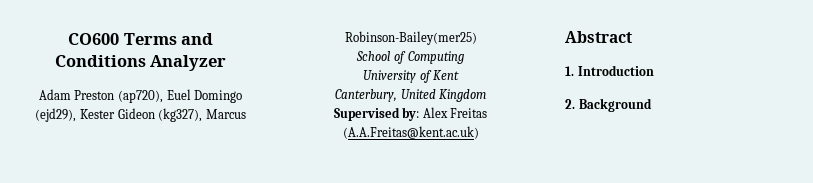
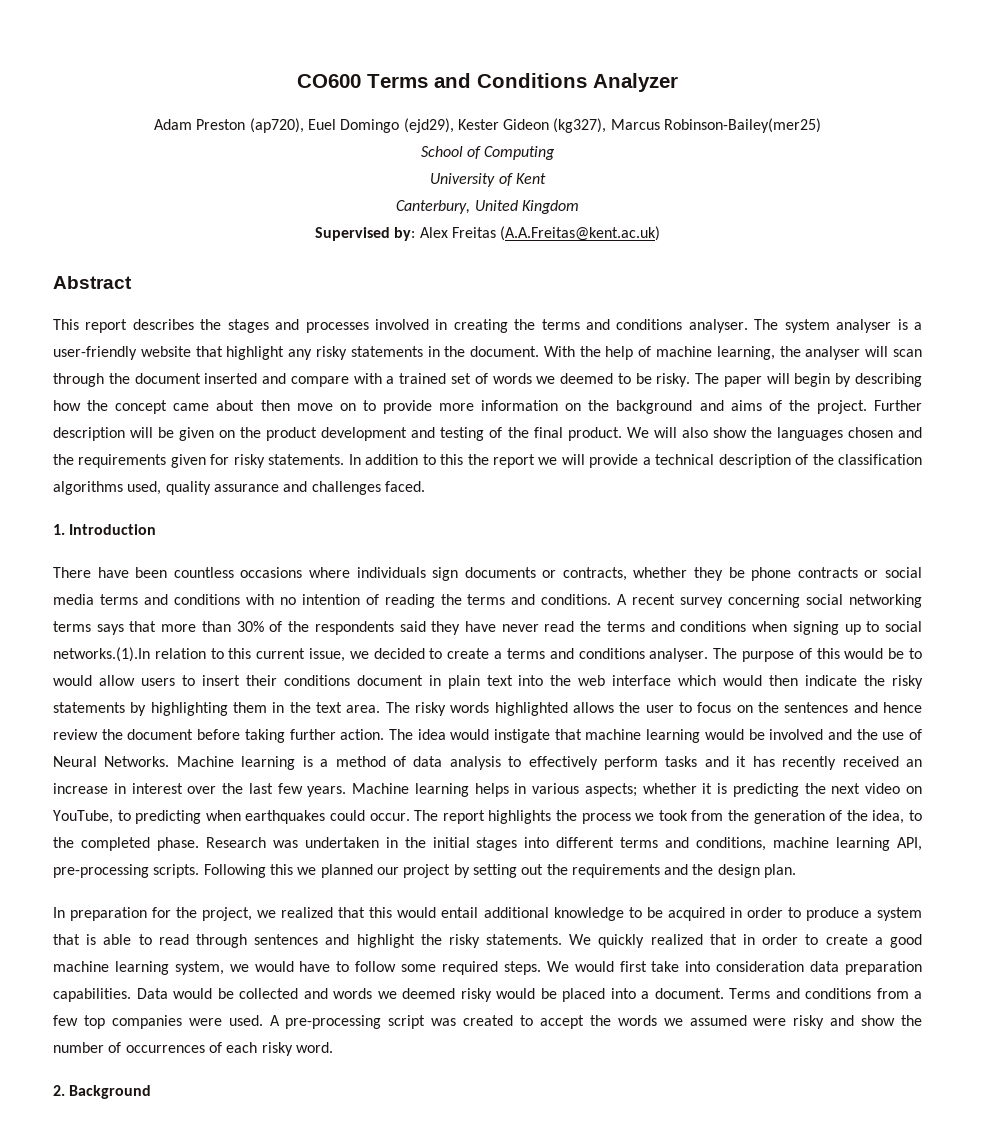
+ This report describes the stages and processes involved in creating the terms and conditions analyser. The system analyser is a user-friendly website that highlight any risky statements in the document. With the help of machine learning, the analyser will scan through the document inserted and compare with a trained set of words we deemed to be risky. The paper will begin by describing how the concept came about then move on to provide more information on the background and aims of the project. Further description will be given on the product development and testing of the final product. We will also show the languages chosen and the requirements given for risky statements. In addition to this the report we will provide a technical description of the classification algorithms used, quality assurance and challenges faced.
  1. Introduction
+ There have been countless occasions where individuals sign documents or contracts, whether they be phone contracts or social media terms and conditions with no intention of reading the terms and conditions. A recent survey concerning social networking terms says that more than 30% of the respondents said they have never read the terms and conditions when signing up to social networks.(1).In relation to this current issue, we decided to create a terms and conditions analyser. The purpose of this would be to would allow users to insert their conditions document in plain text into the web interface which would then indicate the risky statements by highlighting them in the text area. The risky words highlighted allows the user to focus on the sentences and hence review the document before taking further action. The idea would instigate that machine learning would be involved and the use of Neural Networks. Machine learning is a method of data analysis to effectively perform tasks and it has recently received an increase in interest over the last few years. Machine learning helps in various aspects; whether it is predicting the next video on YouTube, to predicting when earthquakes could occur. The report highlights the process we took from the generation of the idea, to the completed phase. Research was undertaken in the initial stages into different terms and conditions, machine learning API, pre-processing scripts. Following this we planned our project by setting out the requirements and the design plan.
+ In preparation for the project, we realized that this would entail additional knowledge to be acquired in order to produce a system that is able to read through sentences and highlight the risky statements. We quickly realized that in order to create a good machine learning system, we would have to follow some required steps. We would first take into consideration data preparation capabilities. Data would be collected and words we deemed risky would be placed into a document. Terms and conditions from a few top companies were used. A pre-processing script was created to accept the words we assumed were risky and show the number of occurrences of each risky word.

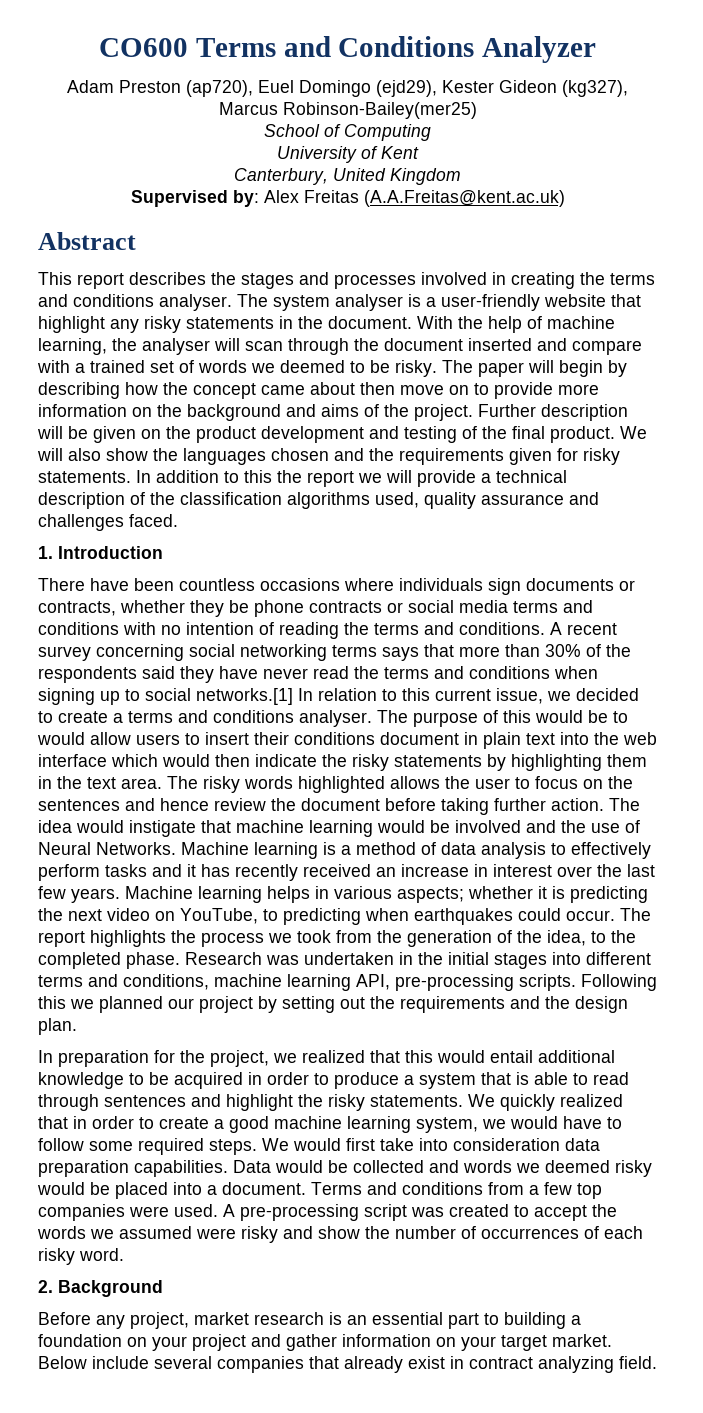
- A recent survey concerning social networking terms says that more than 30% of the respondents said they have never read the terms and conditions when signing up to social networks.(1).In relation to this current issue, we decided to create a terms and conditions analyser.
+ A recent survey concerning social networking terms says that more than 30% of the respondents said they have never read the terms and conditions when signing up to social networks.[1] In relation to this current issue, we decided to create a terms and conditions analyser.
+ Before any project, market research is an essential part to building a foundation on your project and gather information on your target market. Below include several companies that already exist in contract analyzing field.

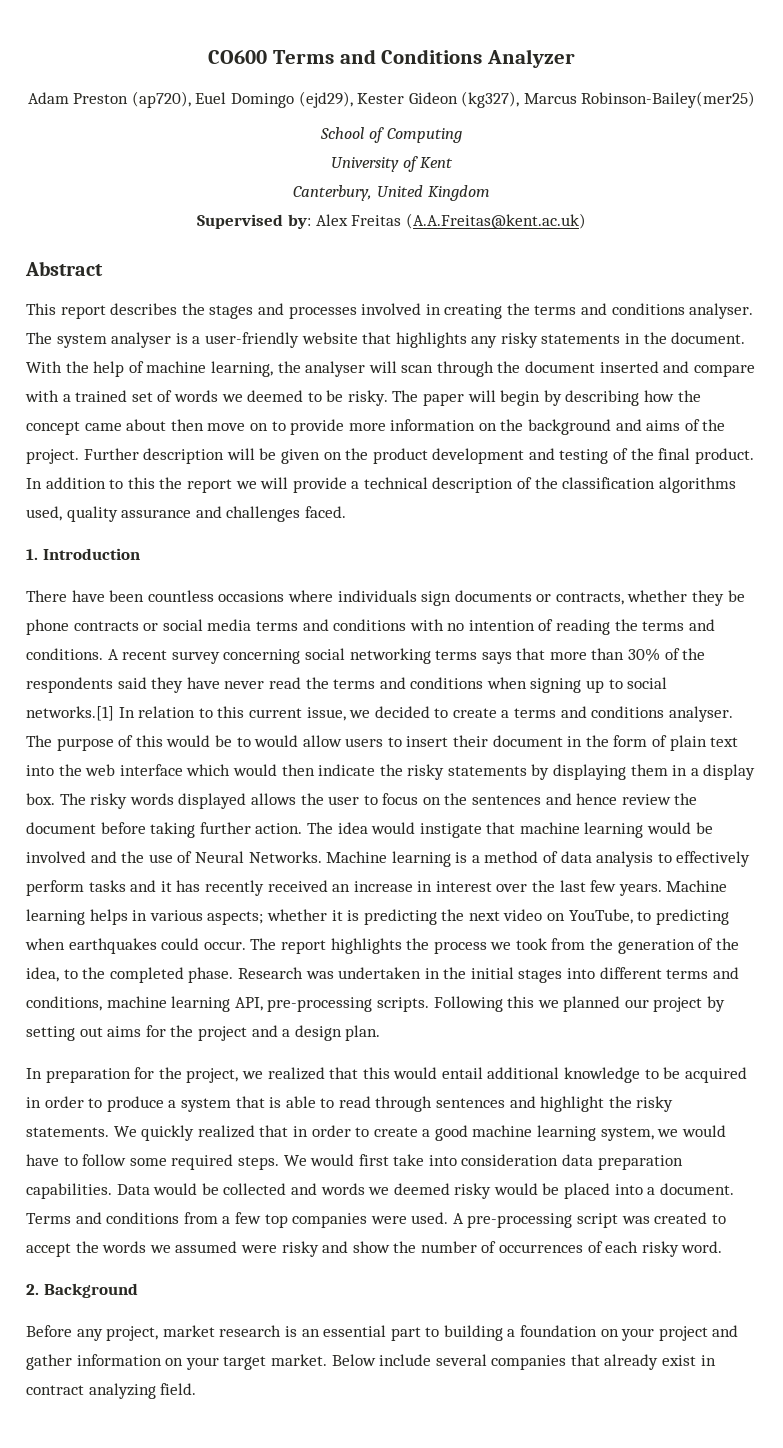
- The system analyser is a user-friendly website that highlight any risky statements in the document.
+ The system analyser is a user-friendly website that highlights any risky statements in the document.
- We will also show the languages chosen and the requirements given for risky statements.
- The purpose of this would be to would allow users to insert their conditions document in plain text into the web interface which would then indicate the risky statements by highlighting them in the text area.
+ The purpose of this would be to would allow users to insert their document in the form of plain text into the web interface which would then indicate the risky statements by displaying them in a display box.
- The risky words highlighted allows the user to focus on the sentences and hence review the document before taking further action.
+ The risky words displayed allows the user to focus on the sentences and hence review the document before taking further action.
- Following this we planned our project by setting out the requirements and the design plan.
+ Following this we planned our project by setting out aims for the project and a design plan.

